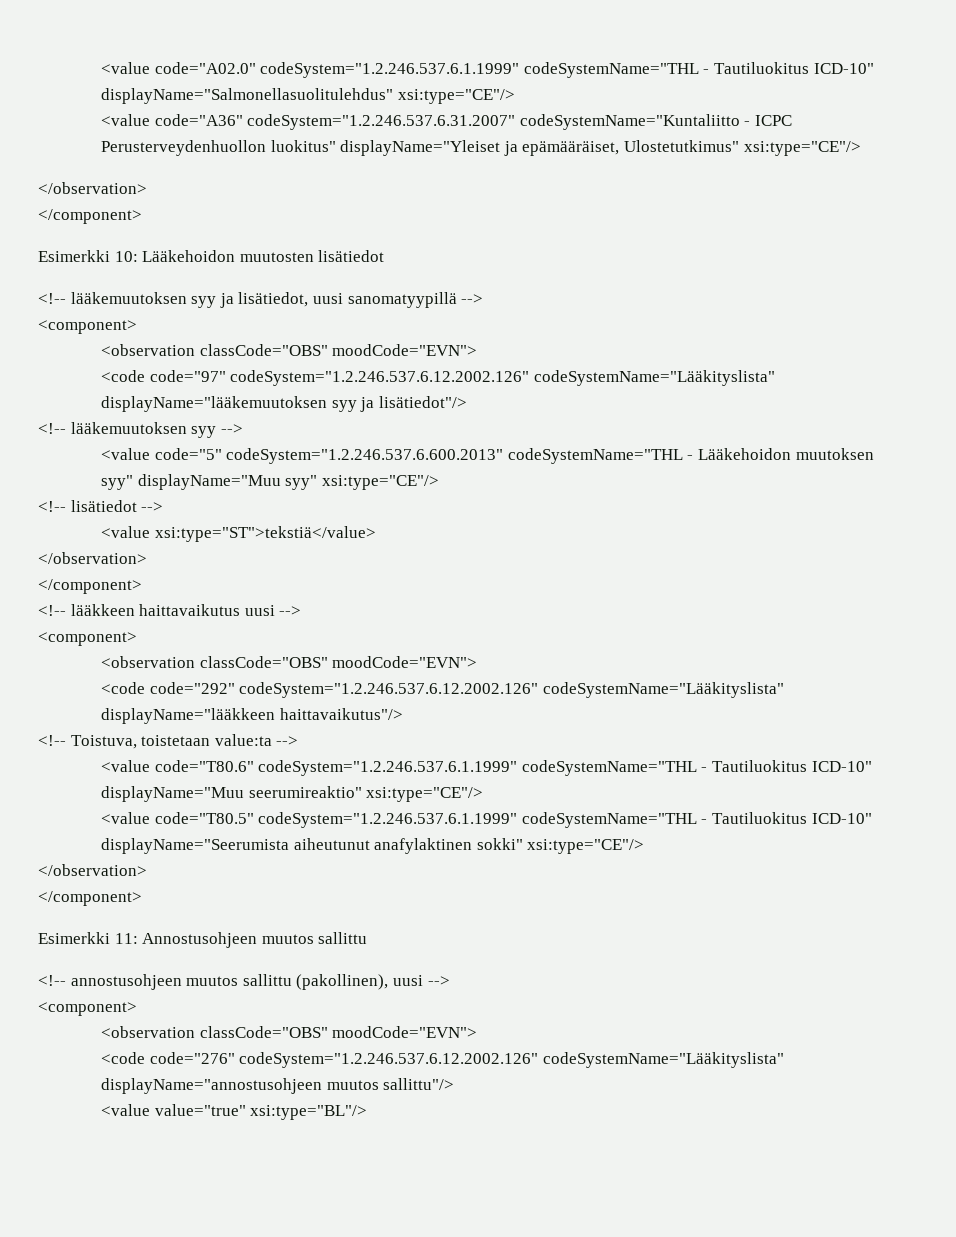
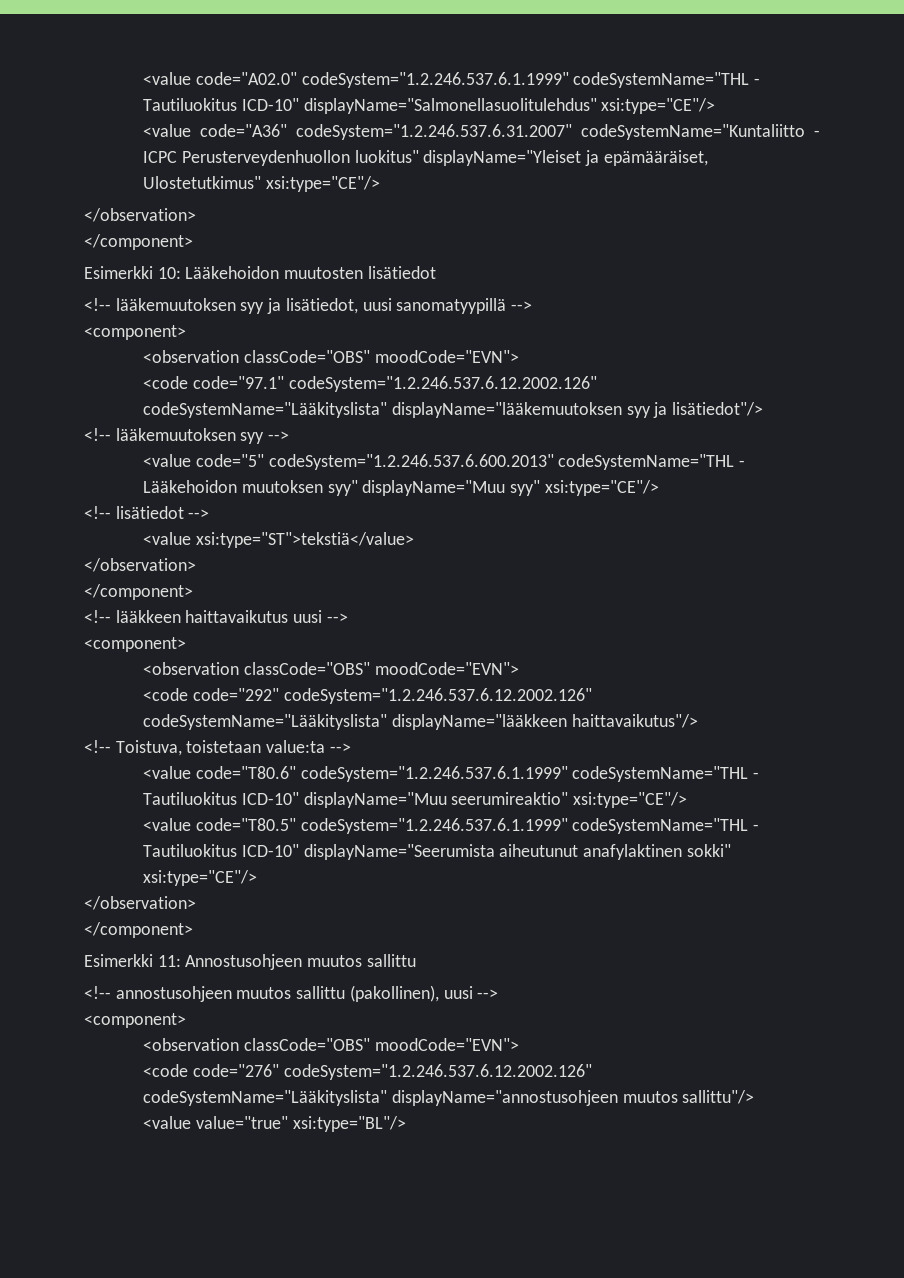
- <code code="97" codeSystem="1.2.246.537.6.12.2002.126" codeSystemName="Lääkityslista" displayName="lääkemuutoksen syy ja lisätiedot"/>
+ <code code="97.1" codeSystem="1.2.246.537.6.12.2002.126" codeSystemName="Lääkityslista" displayName="lääkemuutoksen syy ja lisätiedot"/>

